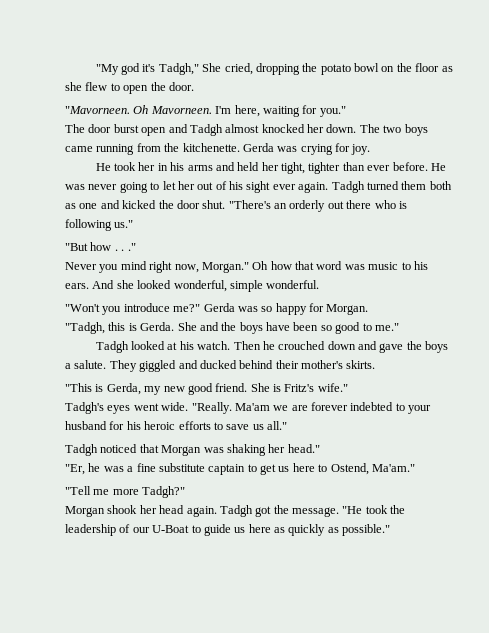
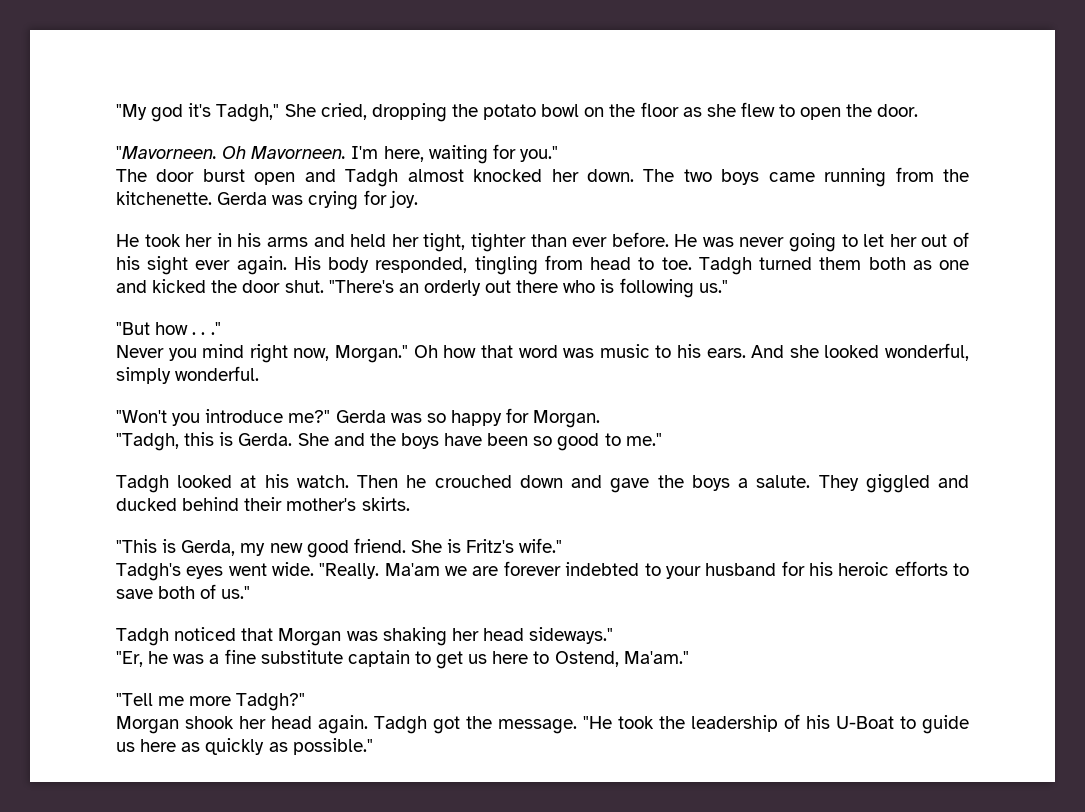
+ His body responded, tingling from head to toe.
- And she looked wonderful, simple wonderful.
+ And she looked wonderful, simply wonderful.
- Ma'am we are forever indebted to your husband for his heroic efforts to save us all."
+ Ma'am we are forever indebted to your husband for his heroic efforts to save both of us."
- Tadgh noticed that Morgan was shaking her head."
+ Tadgh noticed that Morgan was shaking her head sideways."
- "He took the leadership of our U-Boat to guide us here as quickly as possible."
+ "He took the leadership of his U-Boat to guide us here as quickly as possible."

